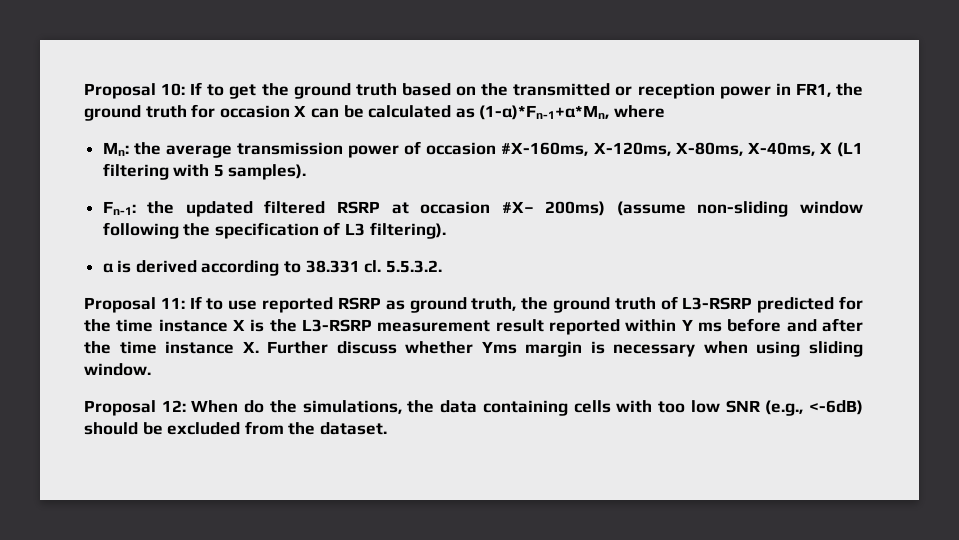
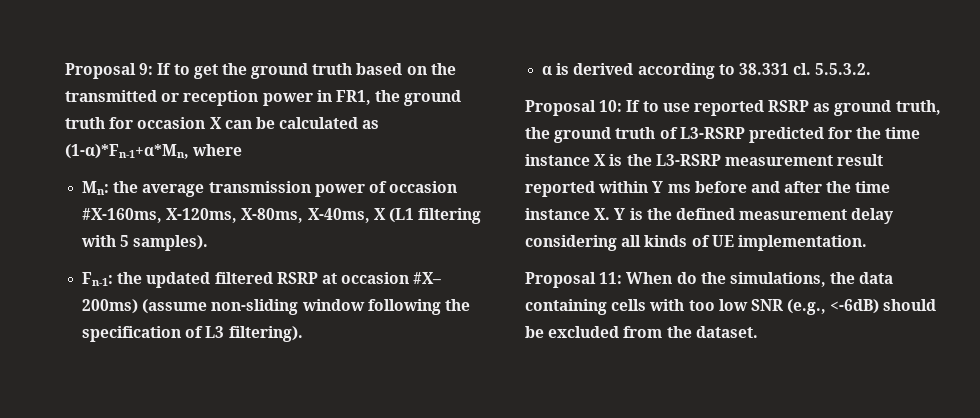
- Proposal 10: If to get the ground truth based on the transmitted or reception power in FR1, the ground truth for occasion X can be calculated as (1-α)*Fn-1+α*Mn, where
+ Proposal 9: If to get the ground truth based on the transmitted or reception power in FR1, the ground truth for occasion X can be calculated as (1-α)*Fn-1+α*Mn, where
- Proposal 11: If to use reported RSRP as ground truth, the ground truth of L3-RSRP predicted for the time instance X is the L3-RSRP measurement result reported within Y ms before and after the time instance X. Further discuss whether Yms margin is necessary when using sliding window.
- Proposal 12: When do the simulations, the data containing cells with too low SNR (e.g., <-6dB) should be excluded from the dataset.
+ Proposal 10: If to use reported RSRP as ground truth, the ground truth of L3-RSRP predicted for the time instance X is the L3-RSRP measurement result reported within Y ms before and after the time instance X. Y is the defined measurement delay considering all kinds of UE implementation.
+ Proposal 11: When do the simulations, the data containing cells with too low SNR (e.g., <-6dB) should be excluded from the dataset.

